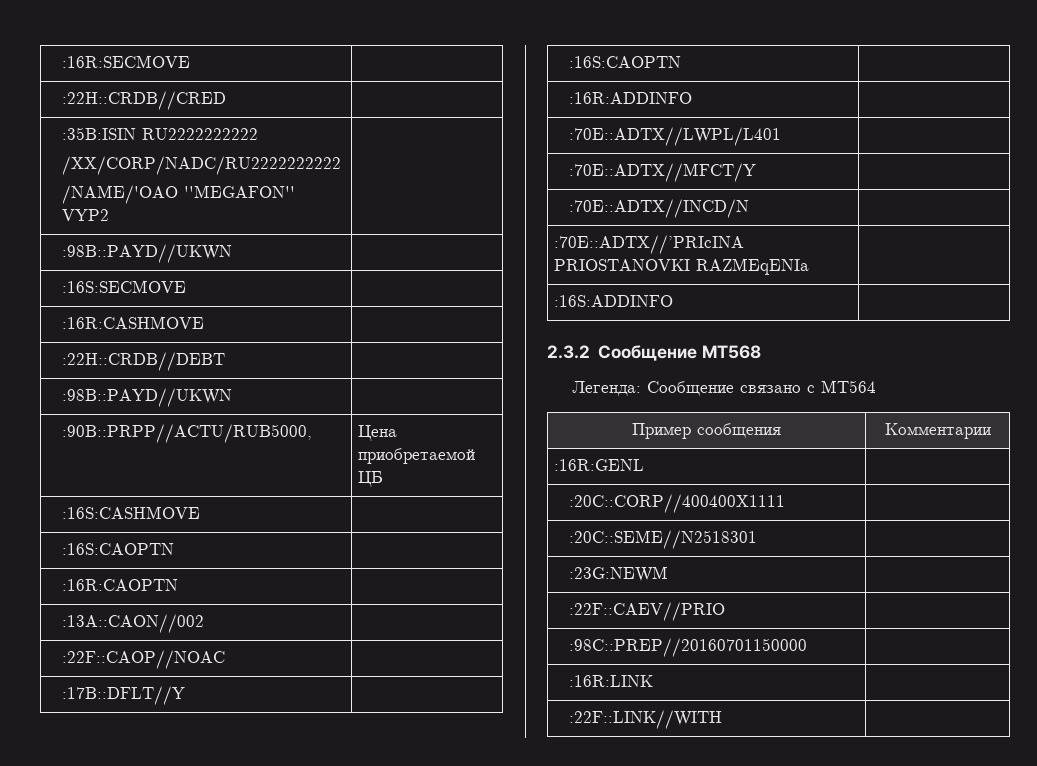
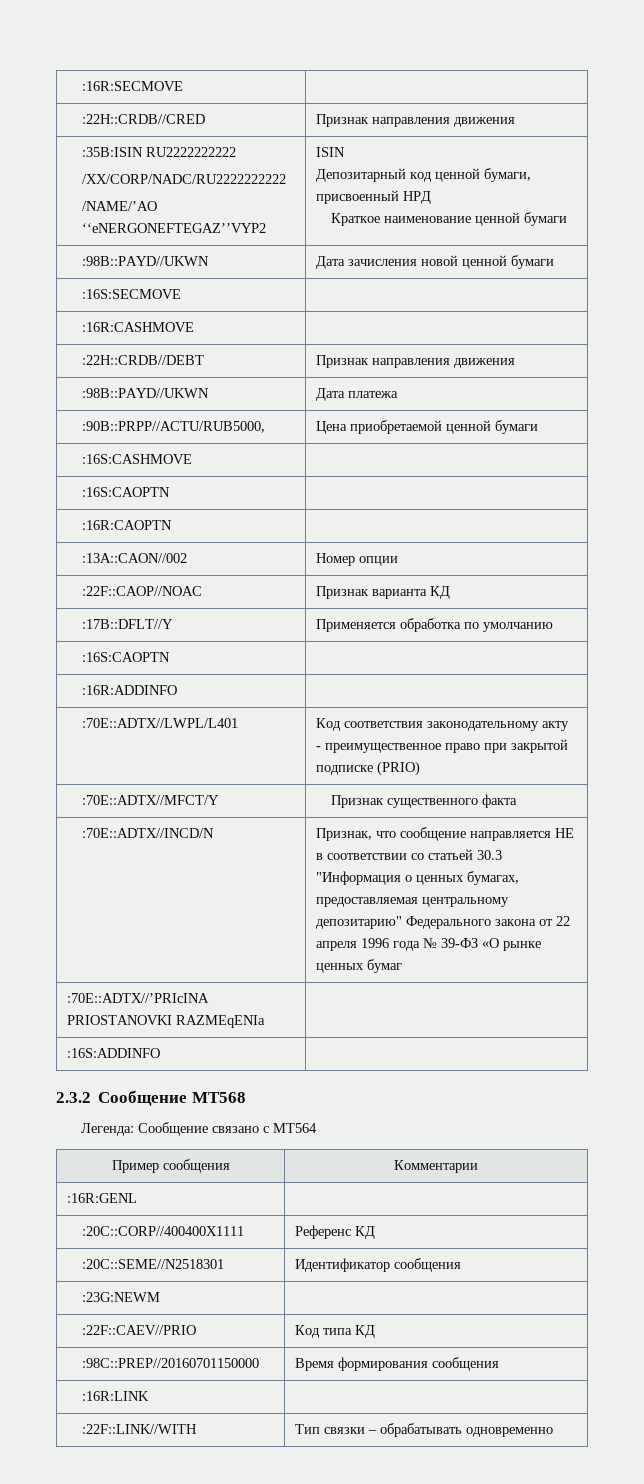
- :22H::CRDB//CRED |
+ :22H::CRDB//CRED | Признак направления движения
  :35B:ISIN RU2222222222
  /XX/CORP/NADC/RU2222222222
- /NAME/'OAO ''MEGAFON'' VYP2 |
- :98B::PAYD//UKWN |
+ /NAME/’AO ‘‘eNERGONEFTEGAZ’’VYP2 | ISIN
+ Депозитарный код ценной бумаги, присвоенный НРД
+ Краткое наименование ценной бумаги
+ :98B::PAYD//UKWN | Дата зачисления новой ценной бумаги
- :22H::CRDB//DEBT |
- :98B::PAYD//UKWN |
+ :22H::CRDB//DEBT | Признак направления движения
+ :98B::PAYD//UKWN | Дата платежа
- :90B::PRPP//ACTU/RUB5000, | Цена приобретаемой ЦБ
+ :90B::PRPP//ACTU/RUB5000, | Цена приобретаемой ценной бумаги
- :13A::CAON//002 |
+ :13A::CAON//002 | Номер опции
- :22F::CAOP//NOAC |
- :17B::DFLT//Y |
+ :22F::CAOP//NOAC | Признак варианта КД
+ :17B::DFLT//Y | Применяется обработка по умолчанию
  :16S:CAOPTN |
  :16R:ADDINFO |
- :70E::ADTX//LWPL/L401 |
- :70E::ADTX//MFCT/Y |
- :70E::ADTX//INCD/N |
+ :70E::ADTX//LWPL/L401 | Код соответствия законодательному акту - преимущественное право при закрытой подписке (PRIO)
+ :70E::ADTX//MFCT/Y | Признак существенного факта
+ :70E::ADTX//INCD/N | Признак, что сообщение направляется НЕ в соответствии со статьей 30.3 "Информация о ценных бумагах, предоставляемая центральному депозитарию" Федерального закона от 22 апреля 1996 года № 39-ФЗ «О рынке ценных бумаг
- :20C::CORP//400400X1111 |
+ :20C::CORP//400400X1111 | Референс КД
- :20C::SEME//N2518301 |
+ :20C::SEME//N2518301 | Идентификатор сообщения
- :22F::CAEV//PRIO |
- :98C::PREP//20160701150000 |
+ :22F::CAEV//PRIO | Код типа КД
+ :98C::PREP//20160701150000 | Время формирования сообщения
  :16R:LINK |
- :22F::LINK//WITH |
+ :22F::LINK//WITH | Тип связки – обрабатывать одновременно

